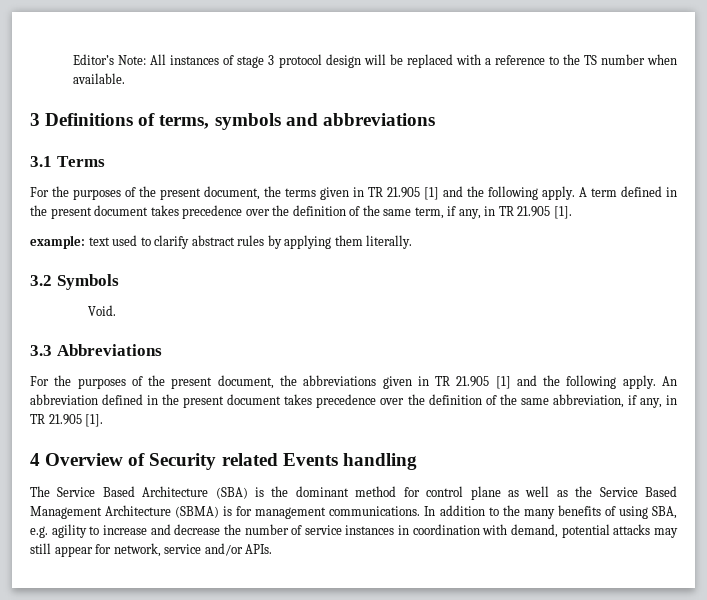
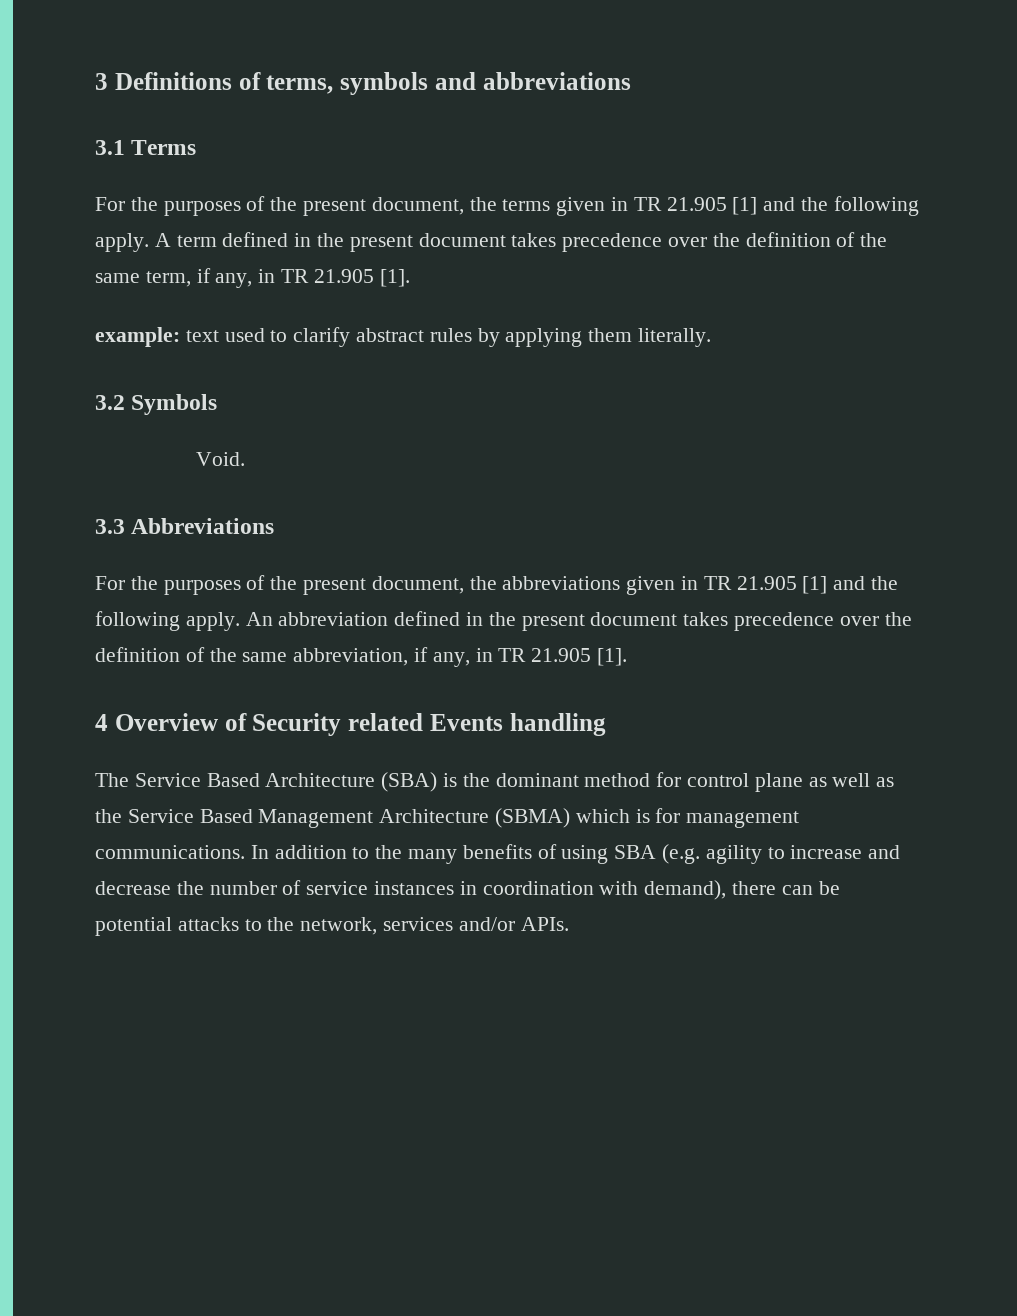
- Editor’s Note: All instances of stage 3 protocol design will be replaced with a reference to the TS number when available.
- The Service Based Architecture (SBA) is the dominant method for control plane as well as the Service Based Management Architecture (SBMA) is for management communications.
+ The Service Based Architecture (SBA) is the dominant method for control plane as well as the Service Based Management Architecture (SBMA) which is for management communications.
- In addition to the many benefits of using SBA, e.g. agility to increase and decrease the number of service instances in coordination with demand, potential attacks may still appear for network, service and/or APIs.
+ In addition to the many benefits of using SBA (e.g. agility to increase and decrease the number of service instances in coordination with demand), there can be potential attacks to the network, services and/or APIs.

